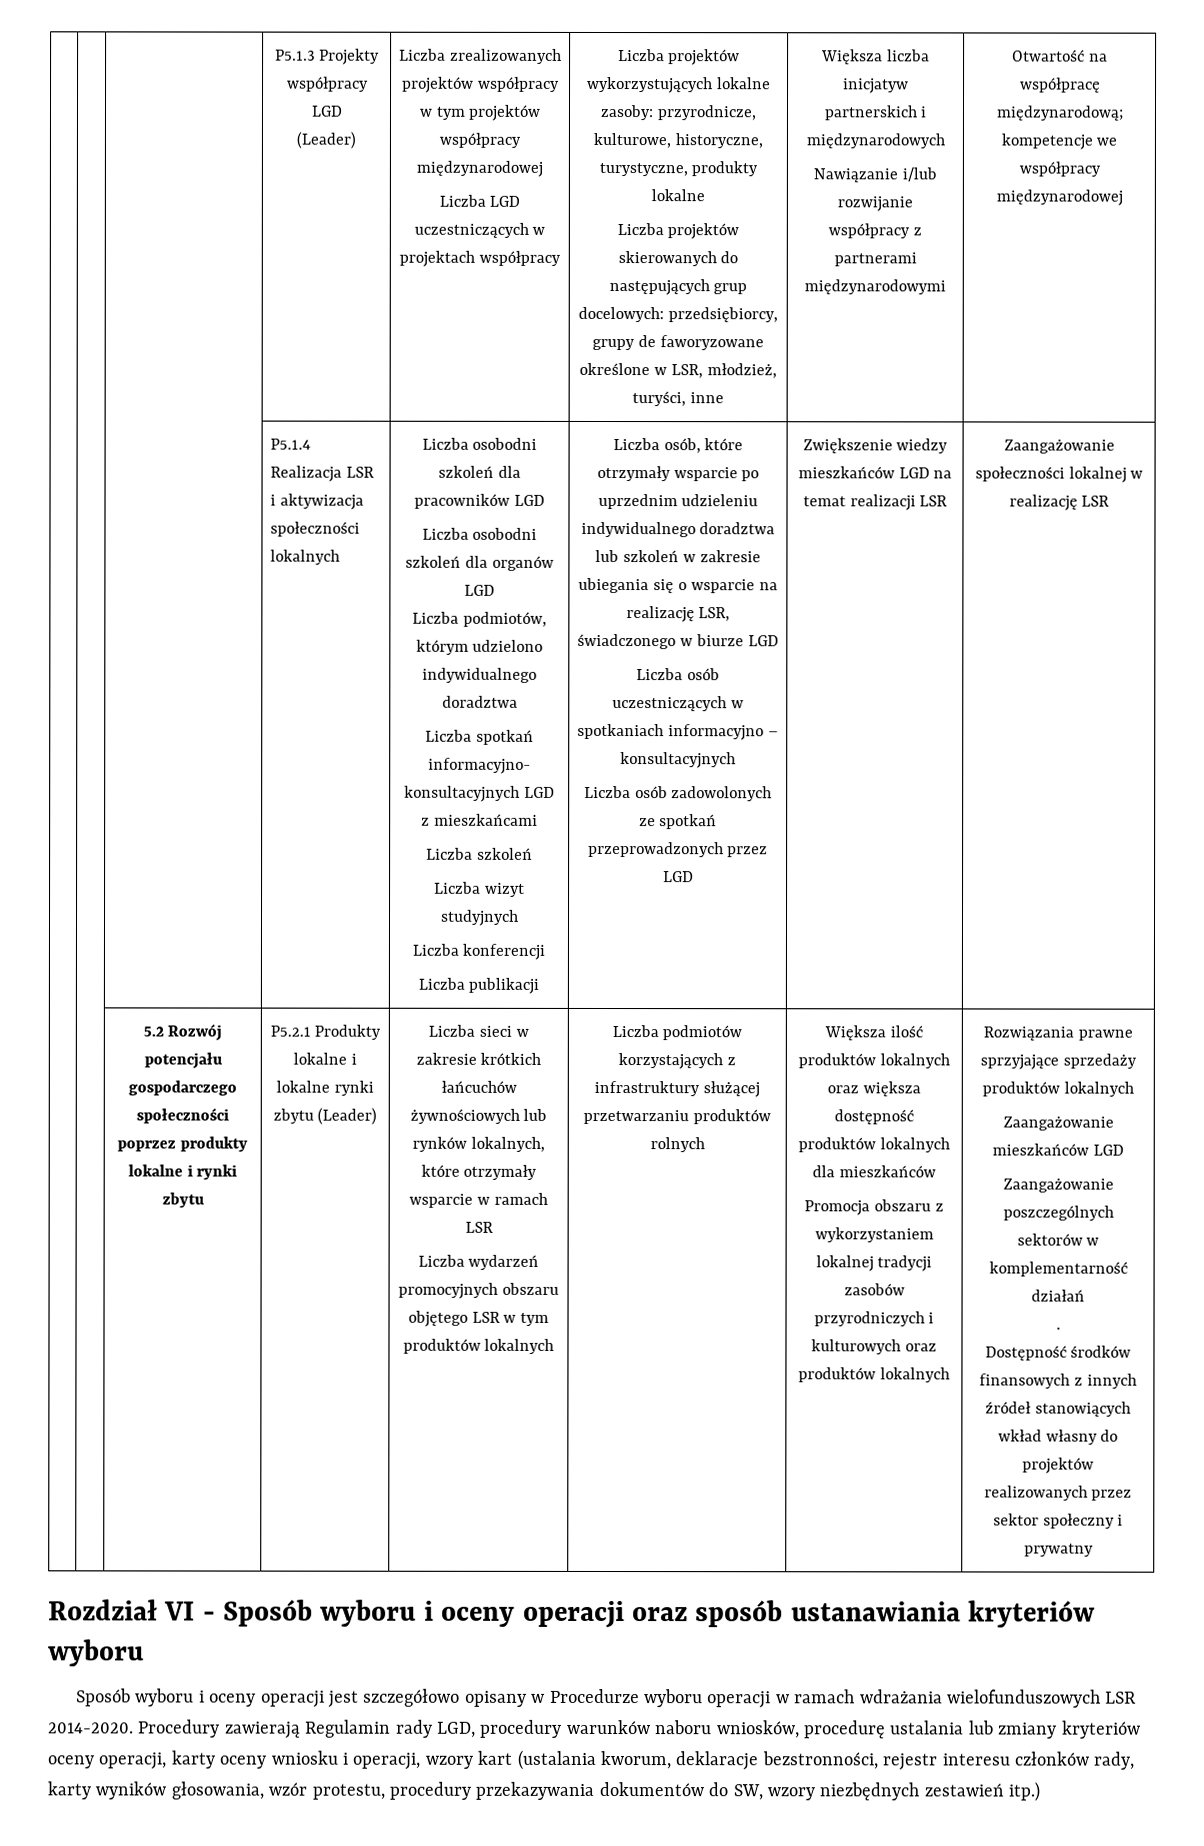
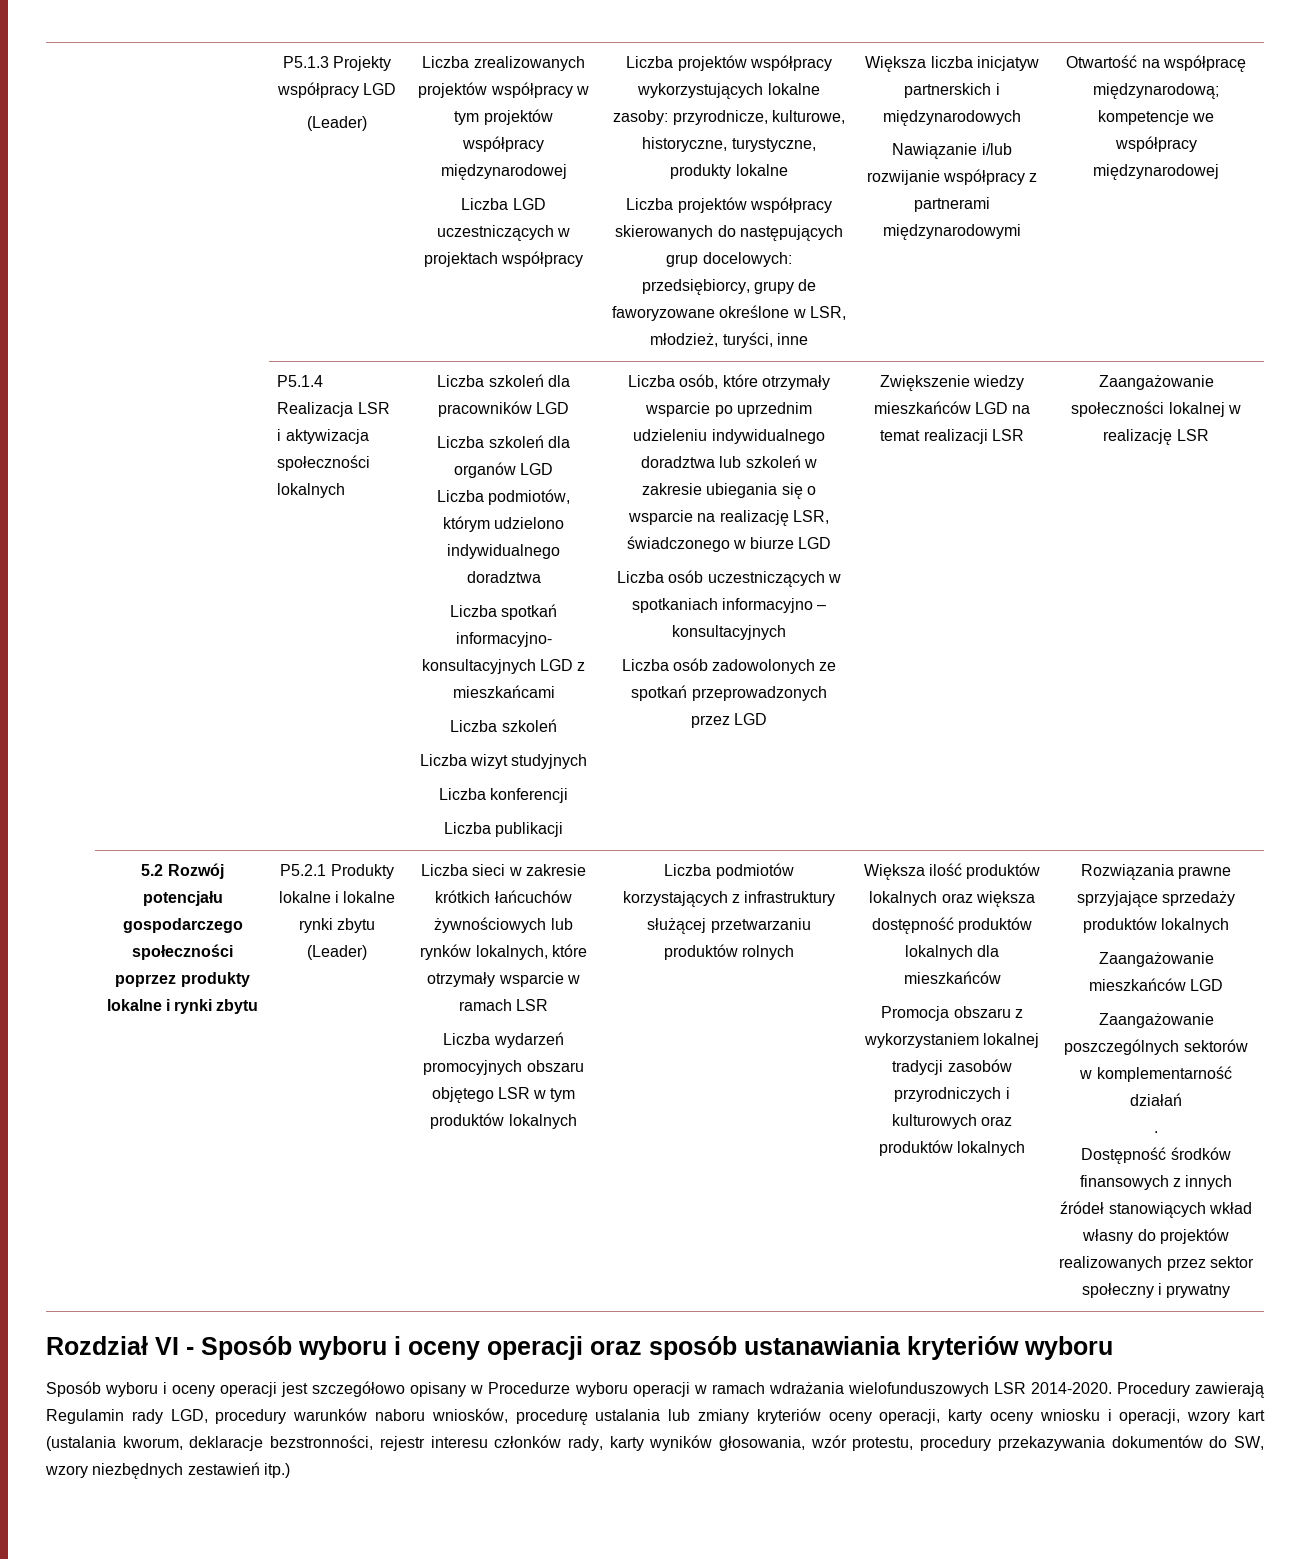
- Liczba projektów wykorzystujących lokalne zasoby: przyrodnicze, kulturowe, historyczne, turystyczne, produkty lokalne
+ Liczba projektów współpracy wykorzystujących lokalne zasoby: przyrodnicze, kulturowe, historyczne, turystyczne, produkty lokalne
- Liczba projektów skierowanych do następujących grup docelowych: przedsiębiorcy, grupy de faworyzowane określone w LSR, młodzież, turyści, inne
+ Liczba projektów współpracy skierowanych do następujących grup docelowych: przedsiębiorcy, grupy de faworyzowane określone w LSR, młodzież, turyści, inne
- Liczba osobodni szkoleń dla pracowników LGD
+ Liczba szkoleń dla pracowników LGD
- Liczba osobodni szkoleń dla organów LGD
+ Liczba szkoleń dla organów LGD

